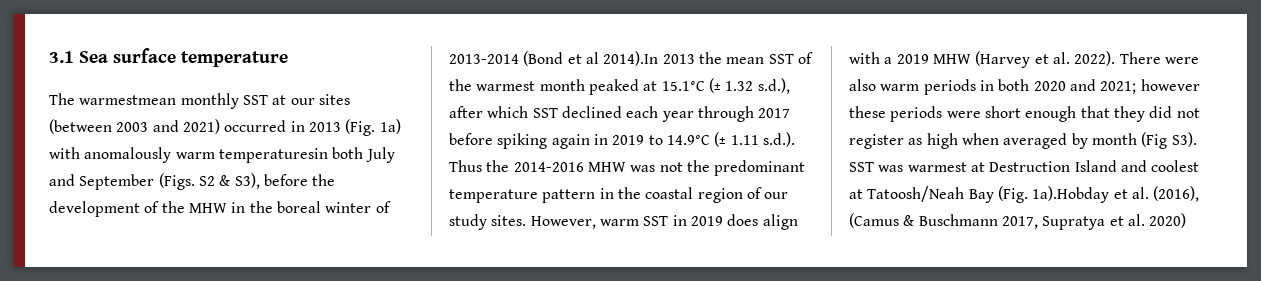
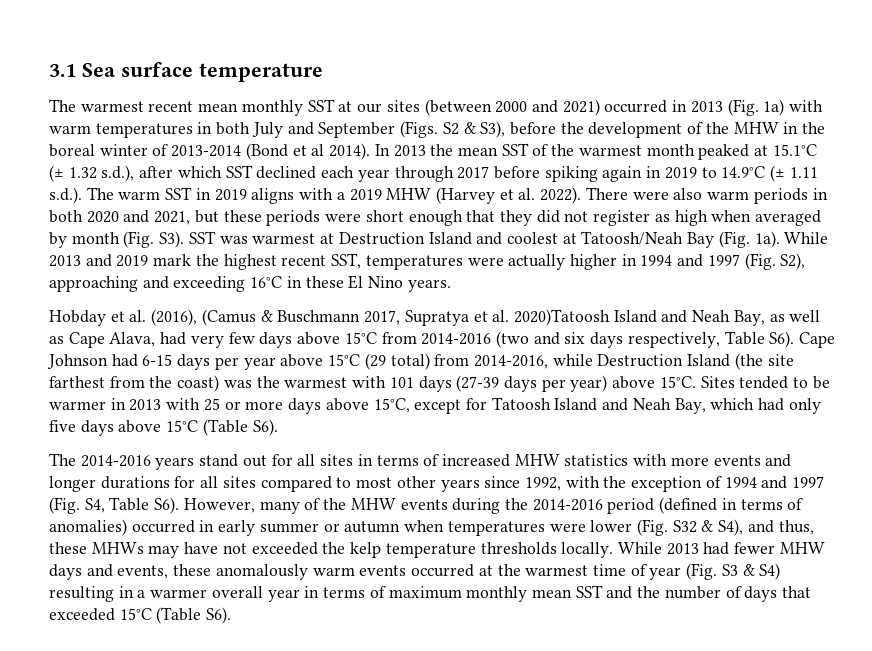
- The warmestmean monthly SST at our sites (between 2003 and 2021) occurred in 2013 (Fig. 1a) with anomalously warm temperaturesin both July and September (Figs. S2 & S3), before the development of the MHW in the boreal winter of 2013-2014 (Bond et al 2014).In 2013 the mean SST of the warmest month peaked at 15.1°C (± 1.32 s.d.), after which SST declined each year through 2017 before spiking again in 2019 to 14.9°C (± 1.11 s.d.). Thus the 2014-2016 MHW was not the predominant temperature pattern in the coastal region of our study sites. However, warm SST in 2019 does align with a 2019 MHW (Harvey et al. 2022).
+ The warmest recent mean monthly SST at our sites (between 2000 and 2021) occurred in 2013 (Fig. 1a) with warm temperatures in both July and September (Figs. S2 & S3), before the development of the MHW in the boreal winter of 2013-2014 (Bond et al 2014). In 2013 the mean SST of the warmest month peaked at 15.1°C (± 1.32 s.d.), after which SST declined each year through 2017 before spiking again in 2019 to 14.9°C (± 1.11 s.d.). The warm SST in 2019 aligns with a 2019 MHW (Harvey et al. 2022).
- There were also warm periods in both 2020 and 2021; however these periods were short enough that they did not register as high when averaged by month (Fig S3). SST was warmest at Destruction Island and coolest at Tatoosh/Neah Bay (Fig. 1a).Hobday et al. (2016), (Camus & Buschmann 2017, Supratya et al. 2020)
+ There were also warm periods in both 2020 and 2021, but these periods were short enough that they did not register as high when averaged by month (Fig. S3). SST was warmest at Destruction Island and coolest at Tatoosh/Neah Bay (Fig. 1a). While 2013 and 2019 mark the highest recent SST, temperatures were actually higher in 1994 and 1997 (Fig. S2), approaching and exceeding 16°C in these El Nino years.
+ Hobday et al. (2016), (Camus & Buschmann 2017, Supratya et al. 2020)Tatoosh Island and Neah Bay, as well as Cape Alava, had very few days above 15°C from 2014-2016 (two and six days respectively, Table S6). Cape Johnson had 6-15 days per year above 15°C (29 total) from 2014-2016, while Destruction Island (the site farthest from the coast) was the warmest with 101 days (27-39 days per year) above 15°C. Sites tended to be warmer in 2013 with 25 or more days above 15°C, except for Tatoosh Island and Neah Bay, which had only five days above 15°C (Table S6).
+ The 2014-2016 years stand out for all sites in terms of increased MHW statistics with more events and longer durations for all sites compared to most other years since 1992, with the exception of 1994 and 1997 (Fig. S4, Table S6). However, many of the MHW events during the 2014-2016 period (defined in terms of anomalies) occurred in early summer or autumn when temperatures were lower (Fig. S32 & S4), and thus, these MHWs may have not exceeded the kelp temperature thresholds locally. While 2013 had fewer MHW days and events, these anomalously warm events occurred at the warmest time of year (Fig. S3 & S4) resulting in a warmer overall year in terms of maximum monthly mean SST and the number of days that exceeded 15°C (Table S6).

